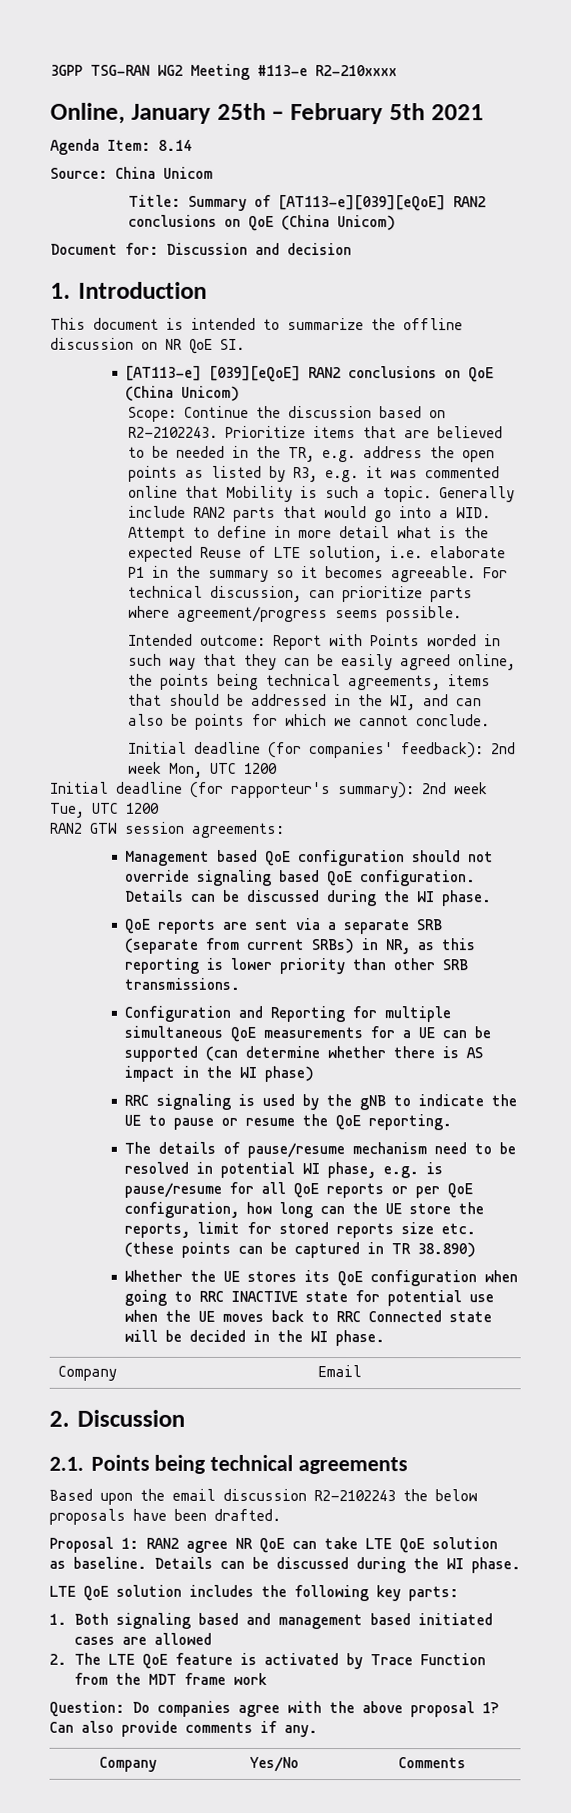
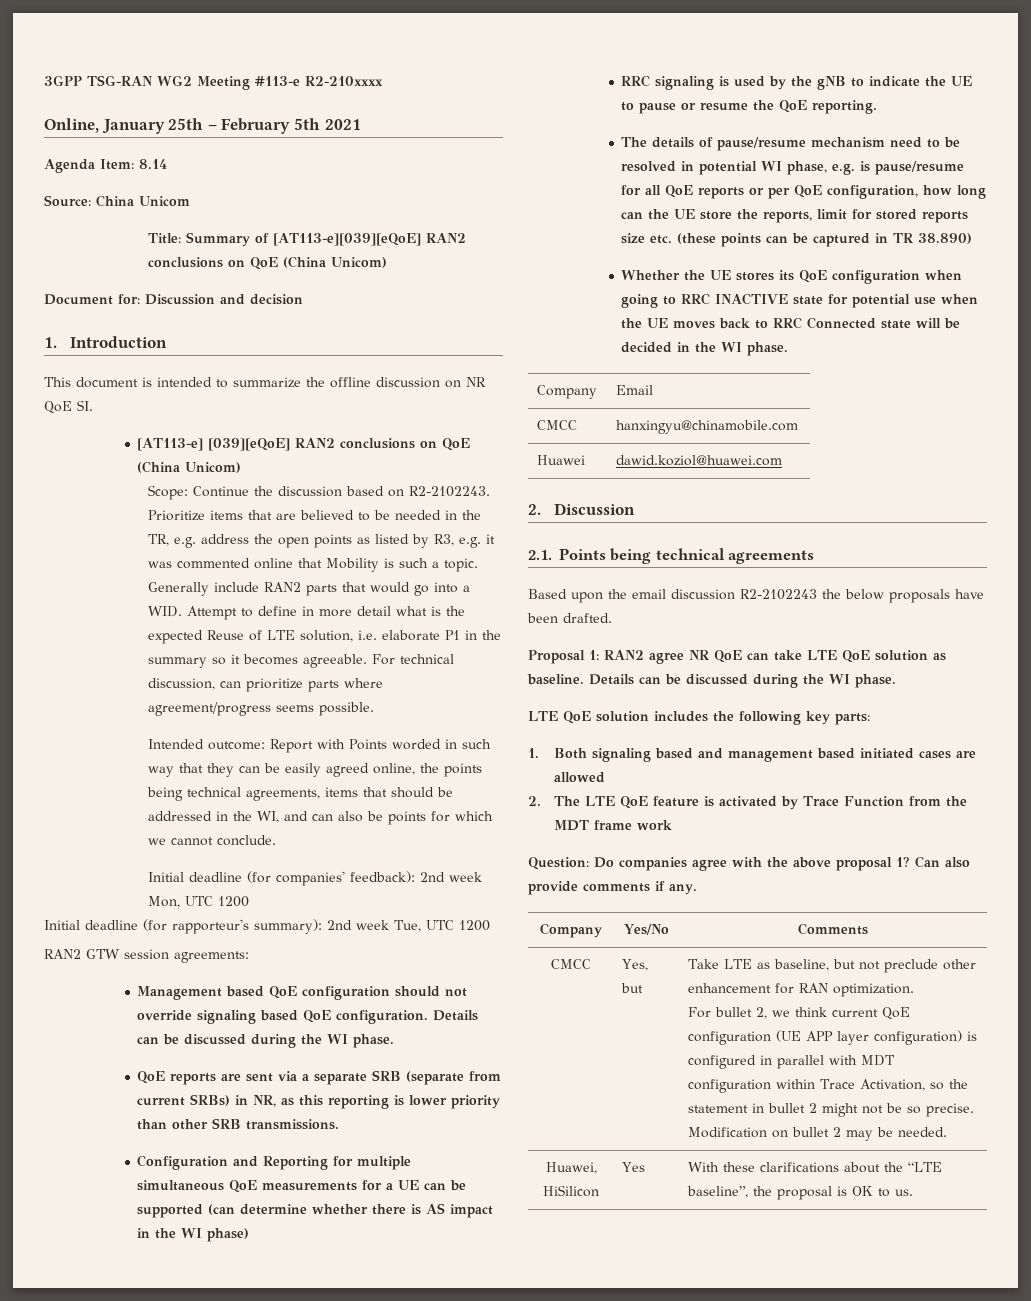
+ CMCC | hanxingyu@chinamobile.com
+ Huawei | dawid.koziol@huawei.com
+ CMCC | Yes, but | Take LTE as baseline, but not preclude other enhancement for RAN optimization.
+ For bullet 2, we think current QoE configuration (UE APP layer configuration) is configured in parallel with MDT configuration within Trace Activation, so the statement in bullet 2 might not be so precise. Modification on bullet 2 may be needed.
+ Huawei, HiSilicon | Yes | With these clarifications about the “LTE baseline”, the proposal is OK to us.

